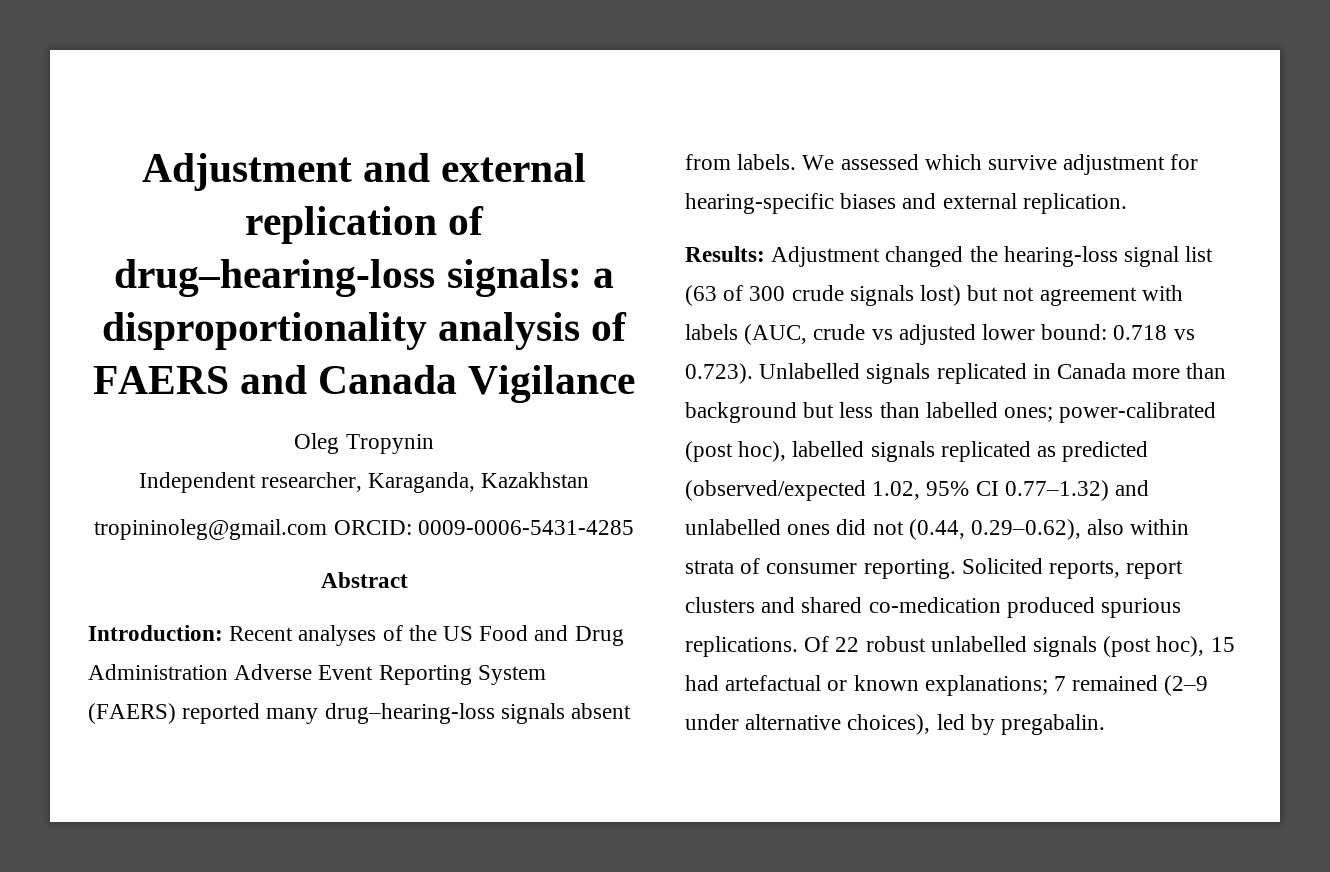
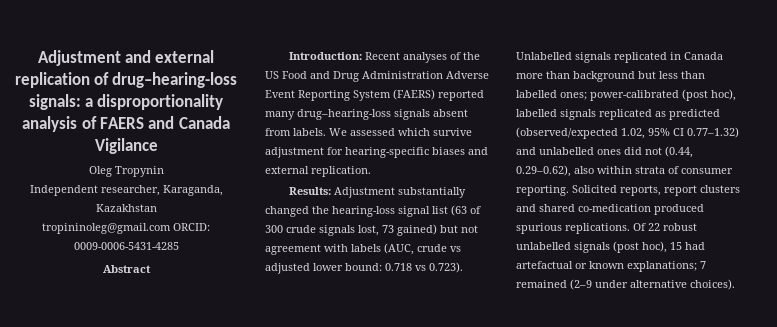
- Adjustment changed the hearing-loss signal list (63 of 300 crude signals lost) but not agreement with labels (AUC, crude vs adjusted lower bound:
+ Adjustment substantially changed the hearing-loss signal list (63 of 300 crude signals lost, 73 gained) but not agreement with labels (AUC, crude vs adjusted lower bound:
- Of 22 robust unlabelled signals (post hoc), 15 had artefactual or known explanations; 7 remained (2–9 under alternative choices), led by pregabalin.
+ Of 22 robust unlabelled signals (post hoc), 15 had artefactual or known explanations; 7 remained (2–9 under alternative choices).

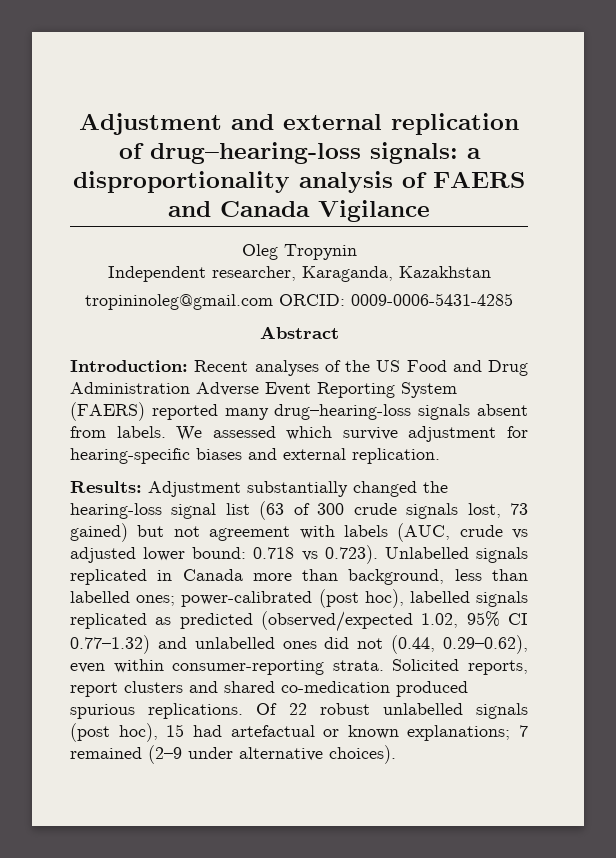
- 0.718 vs 0.723). Unlabelled signals replicated in Canada more than background but less than labelled ones;
+ 0.718 vs 0.723). Unlabelled signals replicated in Canada more than background, less than labelled ones;
- power-calibrated (post hoc), labelled signals replicated as predicted (observed/expected 1.02, 95% CI 0.77–1.32) and unlabelled ones did not (0.44, 0.29–0.62), also within strata of consumer reporting.
+ power-calibrated (post hoc), labelled signals replicated as predicted (observed/expected 1.02, 95% CI 0.77–1.32) and unlabelled ones did not (0.44, 0.29–0.62), even within consumer-reporting strata.

